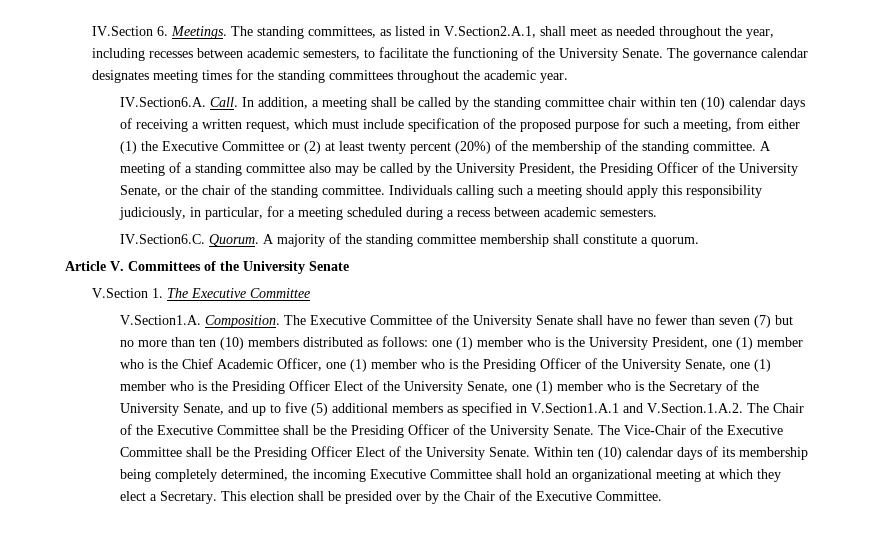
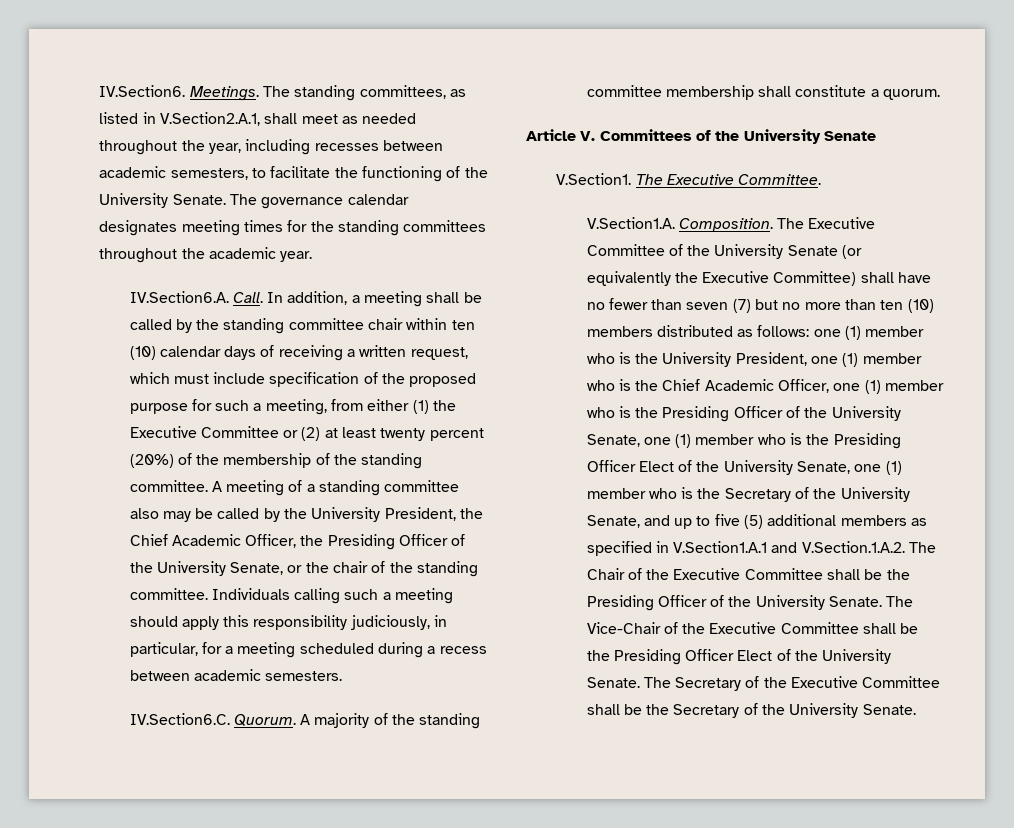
- IV.Section 6. Meetings.
+ IV.Section6. Meetings.
- A meeting of a standing committee also may be called by the University President, the Presiding Officer of the University Senate, or the chair of the standing committee.
+ A meeting of a standing committee also may be called by the University President, the Chief Academic Officer, the Presiding Officer of the University Senate, or the chair of the standing committee.
- V.Section 1. The Executive Committee
+ V.Section1. The Executive Committee.
- The Executive Committee of the University Senate shall have no fewer than seven (7) but no more than ten (10) members distributed as follows:
+ The Executive Committee of the University Senate (or equivalently the Executive Committee) shall have no fewer than seven (7) but no more than ten (10) members distributed as follows:
- Within ten (10) calendar days of its membership being completely determined, the incoming Executive Committee shall hold an organizational meeting at which they elect a Secretary. This election shall be presided over by the Chair of the Executive Committee.
+ The Secretary of the Executive Committee shall be the Secretary of the University Senate.

